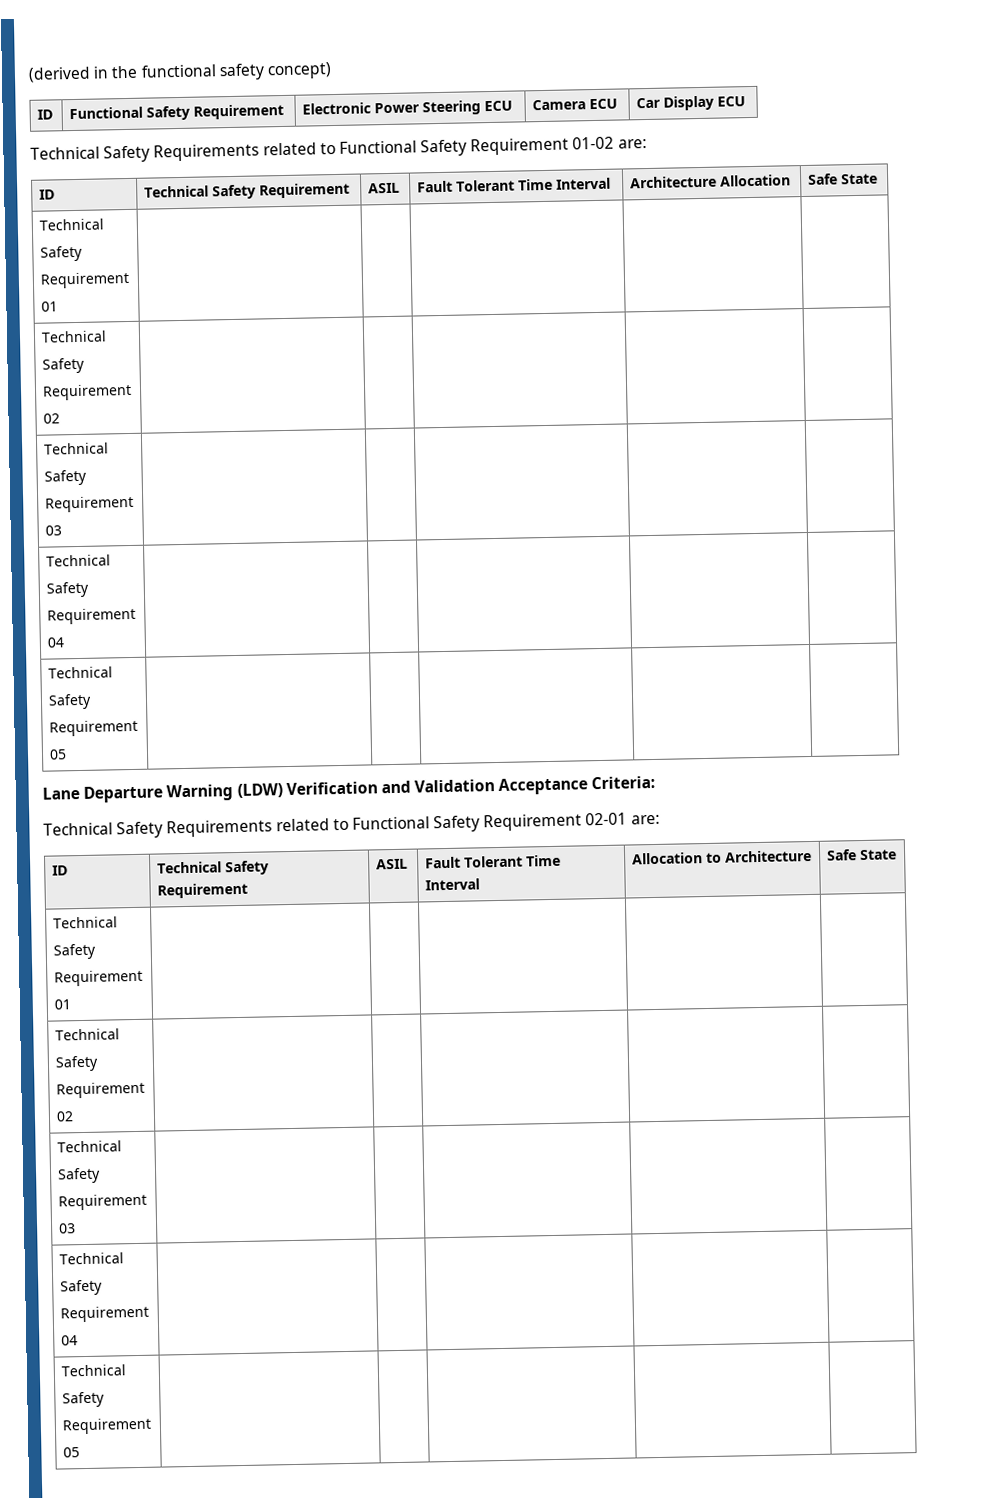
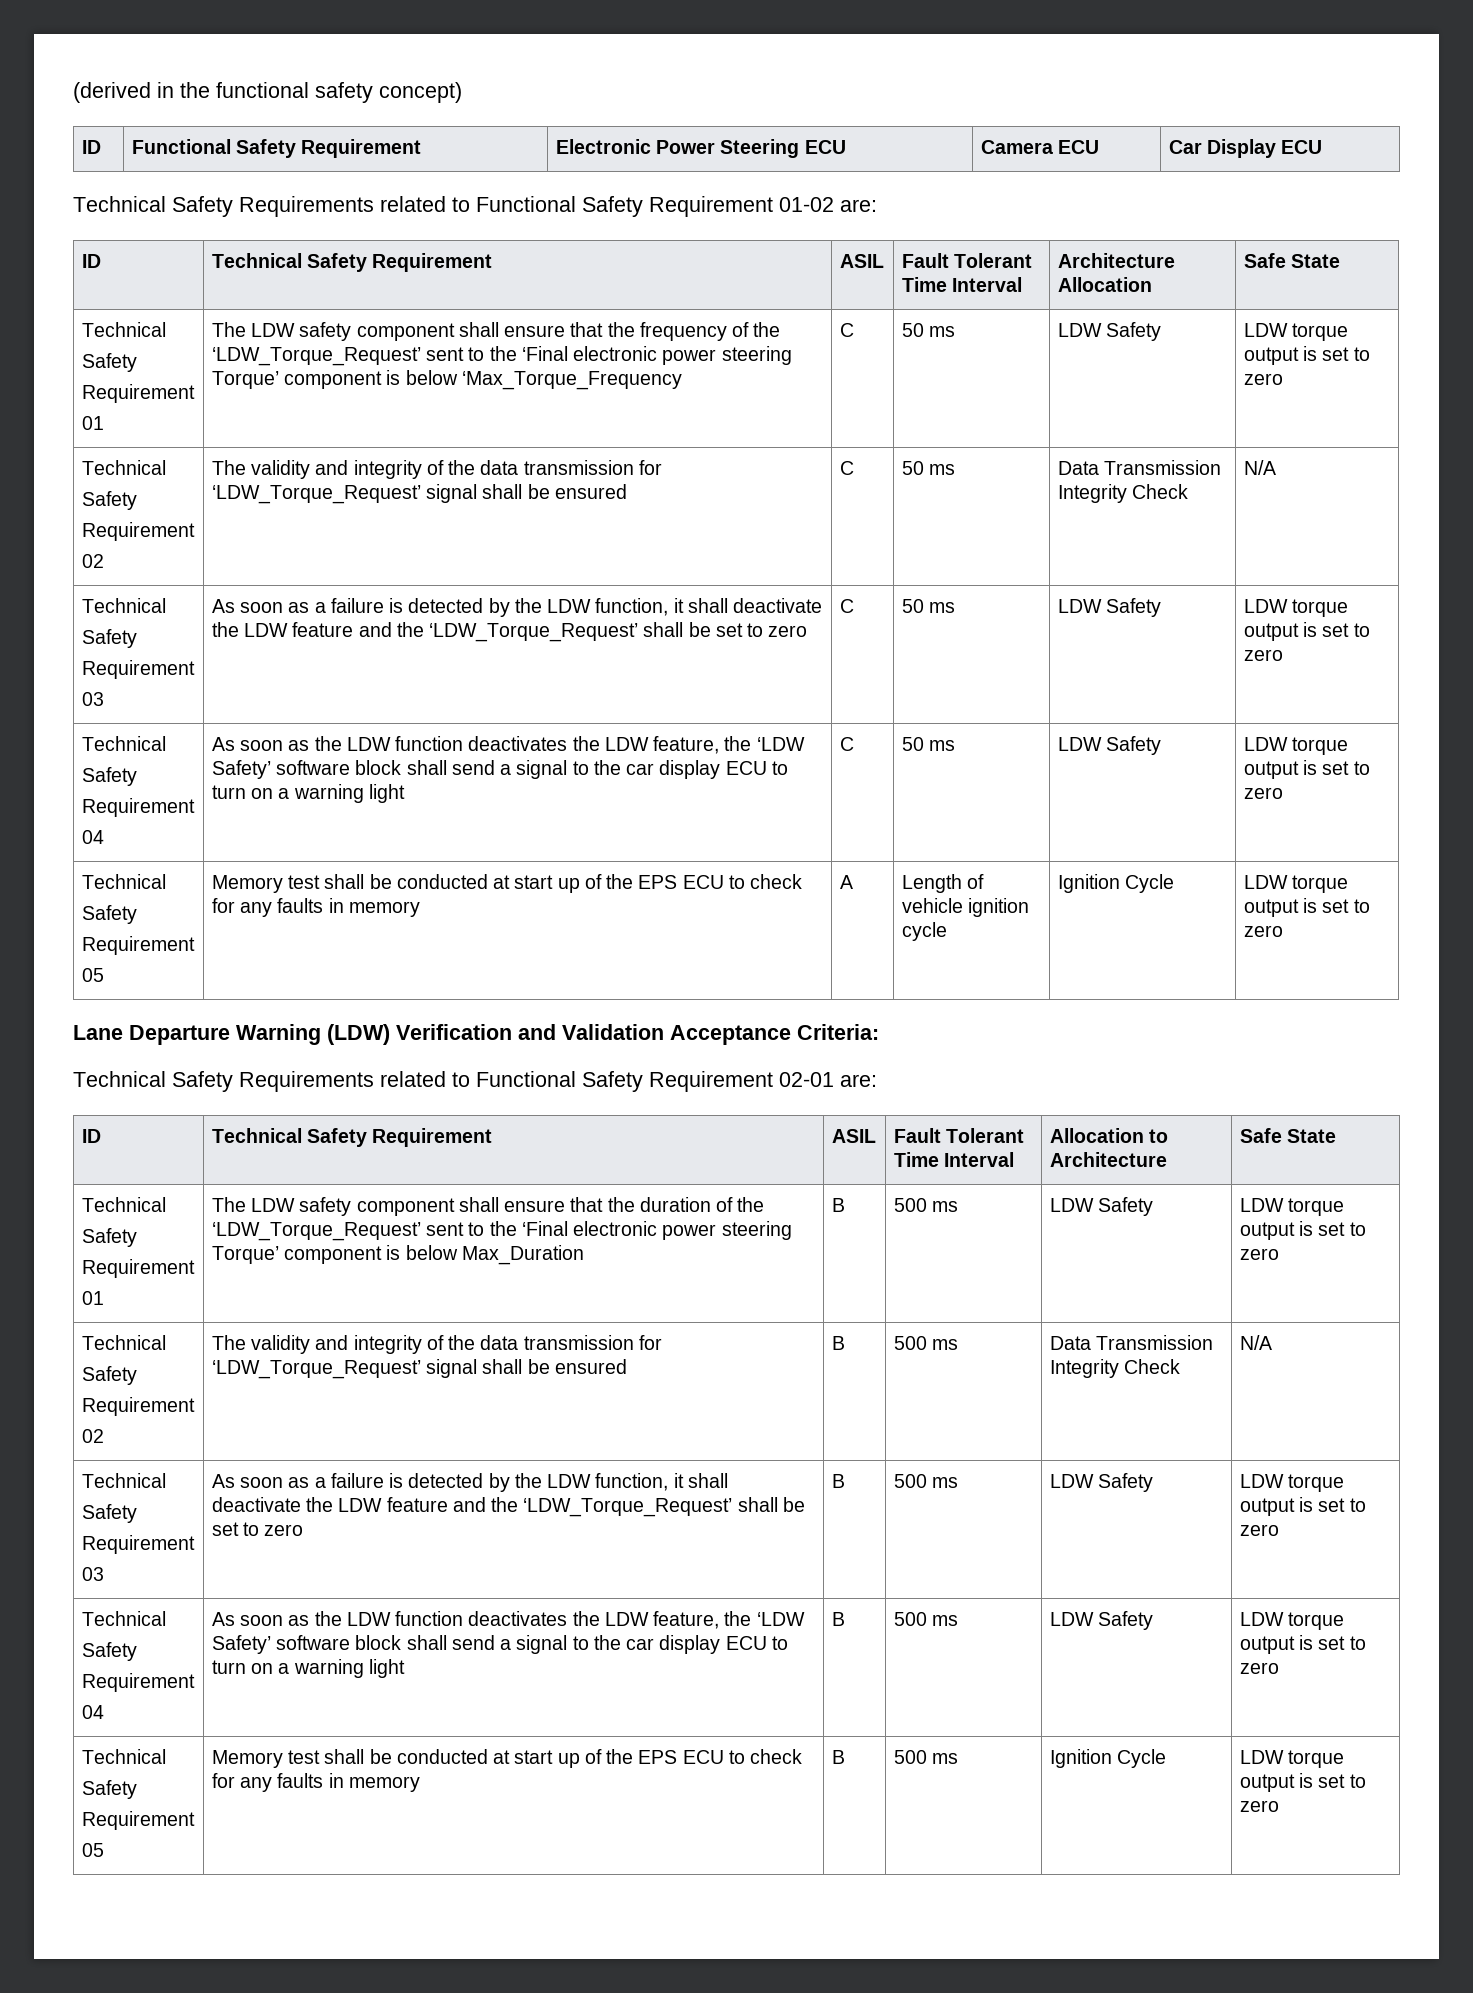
  ID | Technical Safety Requirement | ASIL | Fault Tolerant Time Interval | Architecture Allocation | Safe State
  Technical
  Safety
  Requirement
- 01 | | | | |
+ 01 | The LDW safety component shall ensure that the frequency of the ‘LDW_Torque_Request’ sent to the ‘Final electronic power steering Torque’ component is below ‘Max_Torque_Frequency | C | 50 ms | LDW Safety | LDW torque output is set to zero
  Technical
  Safety
  Requirement
- 02 | | | | |
+ 02 | The validity and integrity of the data transmission for ‘LDW_Torque_Request’ signal shall be ensured | C | 50 ms | Data Transmission Integrity Check | N/A
  Technical
  Safety
  Requirement
- 03 | | | | |
+ 03 | As soon as a failure is detected by the LDW function, it shall deactivate the LDW feature and the ‘LDW_Torque_Request’ shall be set to zero | C | 50 ms | LDW Safety | LDW torque output is set to zero
  Technical
  Safety
  Requirement
- 04 | | | | |
+ 04 | As soon as the LDW function deactivates the LDW feature, the ‘LDW Safety’ software block shall send a signal to the car display ECU to turn on a warning light | C | 50 ms | LDW Safety | LDW torque output is set to zero
  Technical
  Safety
  Requirement
- 05 | | | | |
+ 05 | Memory test shall be conducted at start up of the EPS ECU to check for any faults in memory | A | Length of vehicle ignition cycle | Ignition Cycle | LDW torque output is set to zero
  ID | Technical Safety Requirement | ASIL | Fault Tolerant Time Interval | Allocation to Architecture | Safe State
  Technical
  Safety
  Requirement
- 01 | | | | |
+ 01 | The LDW safety component shall ensure that the duration of the ‘LDW_Torque_Request’ sent to the ‘Final electronic power steering Torque’ component is below Max_Duration | B | 500 ms | LDW Safety | LDW torque output is set to zero
  Technical
  Safety
  Requirement
- 02 | | | | |
+ 02 | The validity and integrity of the data transmission for ‘LDW_Torque_Request’ signal shall be ensured | B | 500 ms | Data Transmission Integrity Check | N/A
  Technical
  Safety
  Requirement
- 03 | | | | |
+ 03 | As soon as a failure is detected by the LDW function, it shall deactivate the LDW feature and the ‘LDW_Torque_Request’ shall be set to zero | B | 500 ms | LDW Safety | LDW torque output is set to zero
  Technical
  Safety
  Requirement
- 04 | | | | |
+ 04 | As soon as the LDW function deactivates the LDW feature, the ‘LDW Safety’ software block shall send a signal to the car display ECU to turn on a warning light | B | 500 ms | LDW Safety | LDW torque output is set to zero
  Technical
  Safety
  Requirement
- 05 | | | | |
+ 05 | Memory test shall be conducted at start up of the EPS ECU to check for any faults in memory | B | 500 ms | Ignition Cycle | LDW torque output is set to zero

